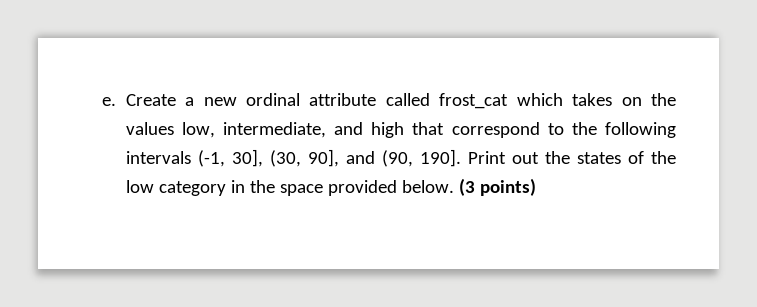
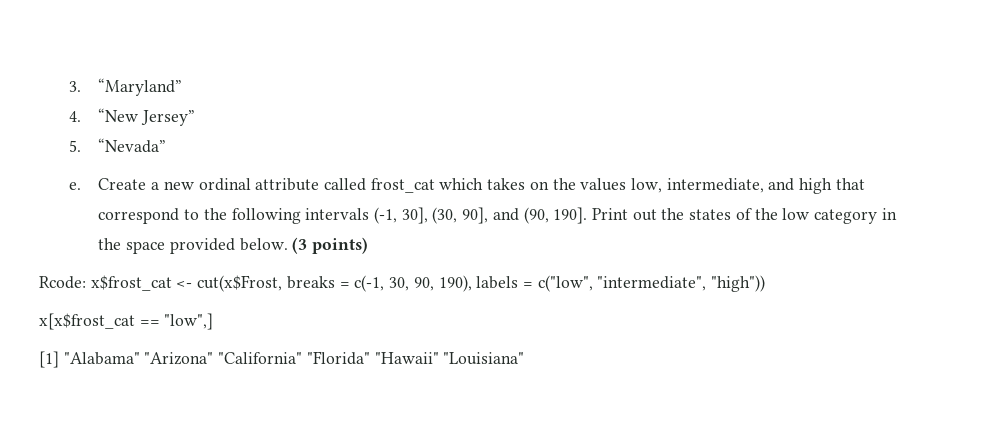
+ 3. “Maryland”
+ 4. “New Jersey”
+ 5. “Nevada”
+ Rcode: x$frost_cat <- cut(x$Frost, breaks = c(-1, 30, 90, 190), labels = c("low", "intermediate", "high"))
+ x[x$frost_cat == "low",]
+ [1] "Alabama" "Arizona" "California" "Florida" "Hawaii" "Louisiana"

